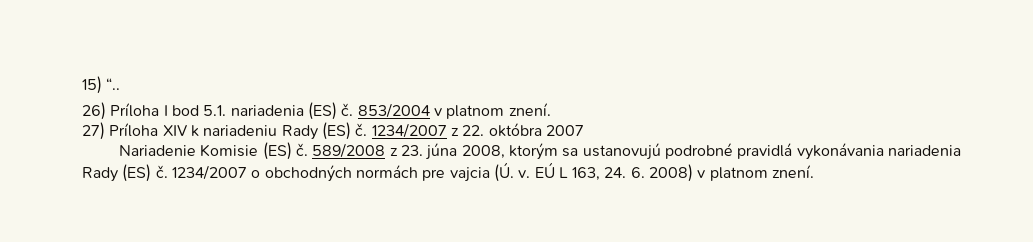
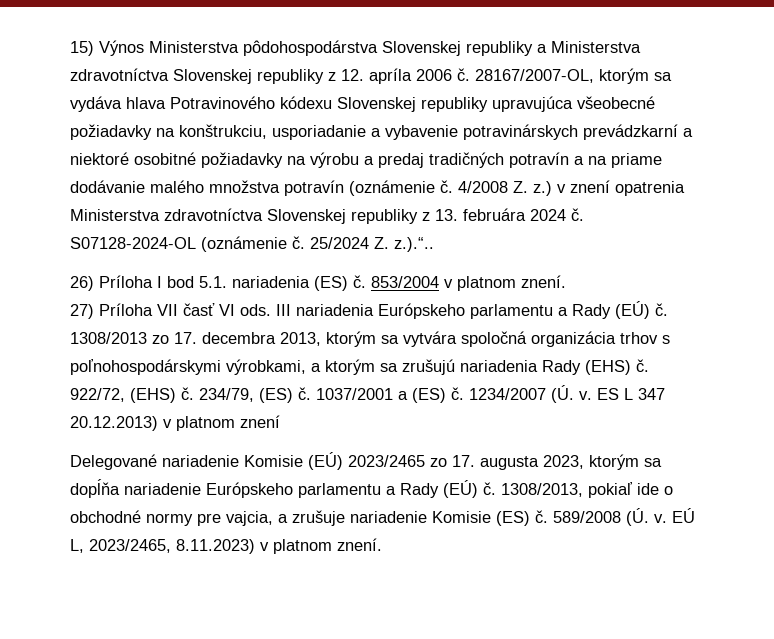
- 15) “..
+ 15) Výnos Ministerstva pôdohospodárstva Slovenskej republiky a Ministerstva zdravotníctva Slovenskej republiky z 12. apríla 2006 č. 28167/2007-OL, ktorým sa vydáva hlava Potravinového kódexu Slovenskej republiky upravujúca všeobecné požiadavky na konštrukciu, usporiadanie a vybavenie potravinárskych prevádzkarní a niektoré osobitné požiadavky na výrobu a predaj tradičných potravín a na priame dodávanie malého množstva potravín (oznámenie č. 4/2008 Z. z.) v znení opatrenia Ministerstva zdravotníctva Slovenskej republiky z 13. februára 2024 č. S07128-2024-OL (oznámenie č. 25/2024 Z. z.).“..
- 27) Príloha XIV k nariadeniu Rady (ES) č. 1234/2007 z 22. októbra 2007
- Nariadenie Komisie (ES) č. 589/2008 z 23. júna 2008, ktorým sa ustanovujú podrobné pravidlá vykonávania nariadenia Rady (ES) č. 1234/2007 o obchodných normách pre vajcia (Ú. v. EÚ L 163, 24. 6. 2008) v platnom znení.
+ 27) Príloha VII časť VI ods. III nariadenia Európskeho parlamentu a Rady (EÚ) č. 1308/2013 zo 17. decembra 2013, ktorým sa vytvára spoločná organizácia trhov s poľnohospodárskymi výrobkami, a ktorým sa zrušujú nariadenia Rady (EHS) č. 922/72, (EHS) č. 234/79, (ES) č. 1037/2001 a (ES) č. 1234/2007 (Ú. v. ES L 347 20.12.2013) v platnom znení
+ Delegované nariadenie Komisie (EÚ) 2023/2465 zo 17. augusta 2023, ktorým sa dopĺňa nariadenie Európskeho parlamentu a Rady (EÚ) č. 1308/2013, pokiaľ ide o obchodné normy pre vajcia, a zrušuje nariadenie Komisie (ES) č. 589/2008 (Ú. v. EÚ L, 2023/2465, 8.11.2023) v platnom znení.

